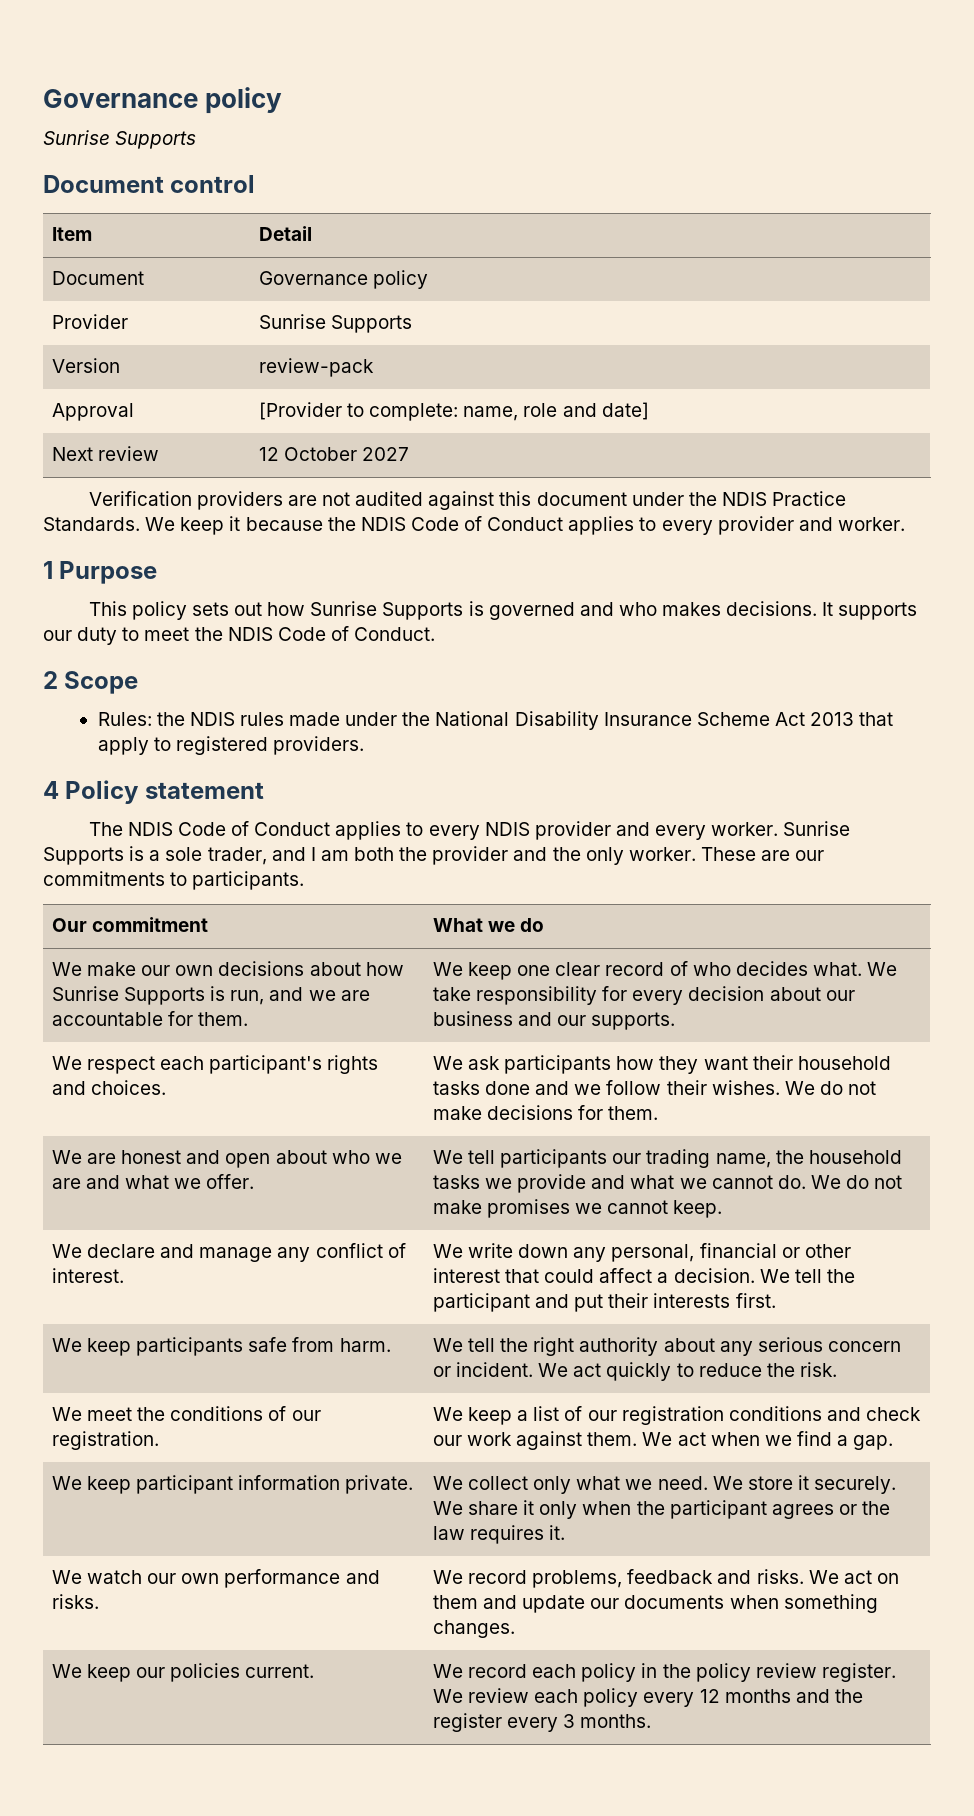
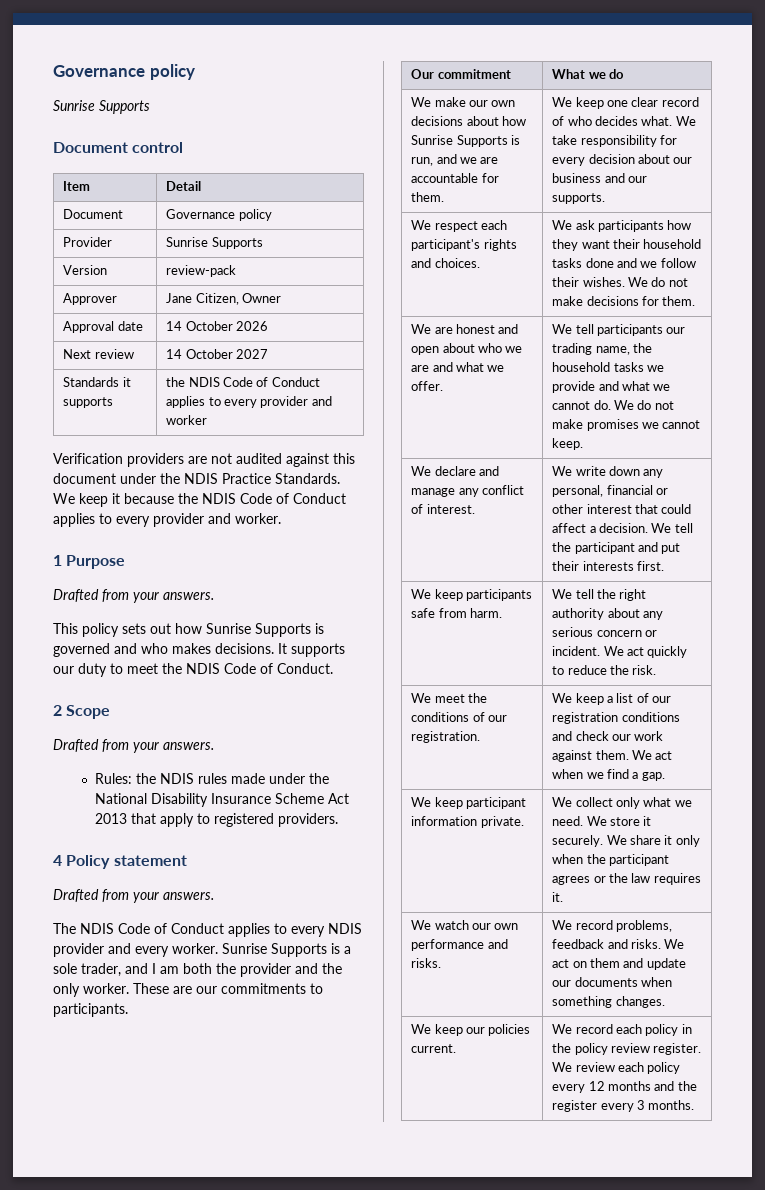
- Approval | [Provider to complete: name, role and date]
+ Approver | Jane Citizen, Owner
+ Approval date | 14 October 2026
- Next review | 12 October 2027
+ Next review | 14 October 2027
+ Standards it supports | the NDIS Code of Conduct applies to every provider and worker
  1 Purpose
+ Drafted from your answers.
  2 Scope
+ Drafted from your answers.
  4 Policy statement
+ Drafted from your answers.

